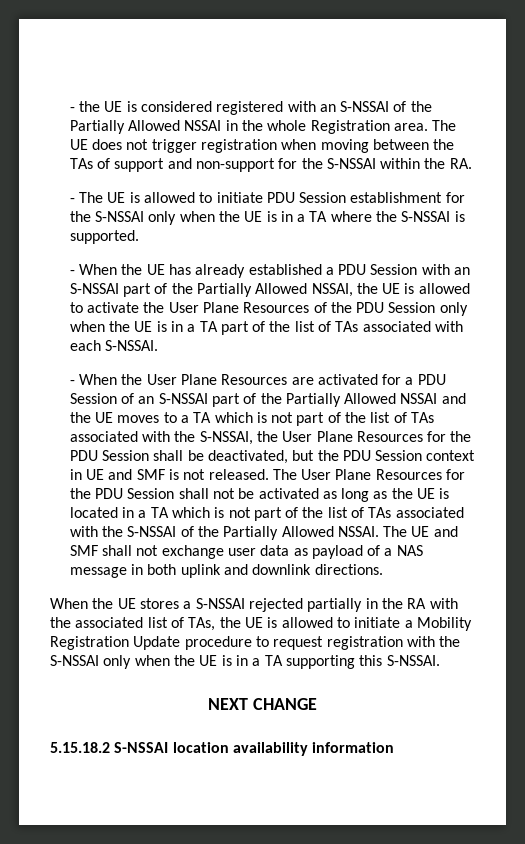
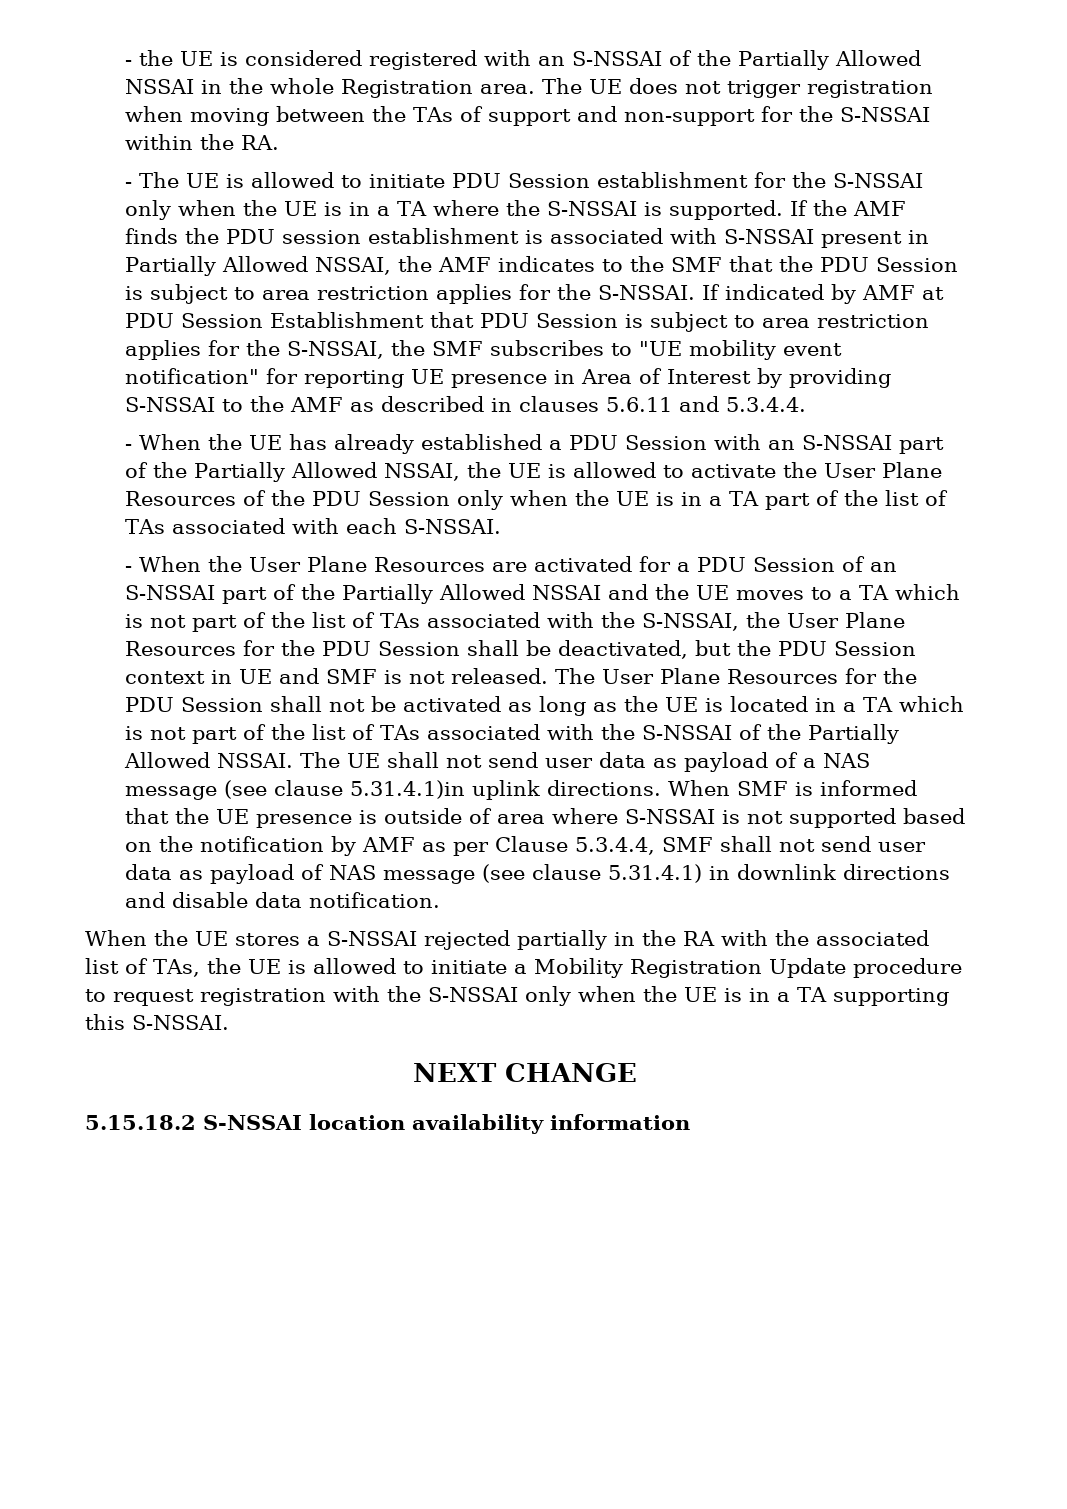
+ If the AMF finds the PDU session establishment is associated with S-NSSAI present in Partially Allowed NSSAI, the AMF indicates to the SMF that the PDU Session is subject to area restriction applies for the S-NSSAI. If indicated by AMF at PDU Session Establishment that PDU Session is subject to area restriction applies for the S-NSSAI, the SMF subscribes to "UE mobility event notification" for reporting UE presence in Area of Interest by providing S-NSSAI to the AMF as described in clauses 5.6.11 and 5.3.4.4.
- The UE and SMF shall not exchange user data as payload of a NAS message in both uplink and downlink directions.
+ The UE shall not send user data as payload of a NAS message (see clause 5.31.4.1)in uplink directions. When SMF is informed that the UE presence is outside of area where S-NSSAI is not supported based on the notification by AMF as per Clause 5.3.4.4, SMF shall not send user data as payload of NAS message (see clause 5.31.4.1) in downlink directions and disable data notification.

